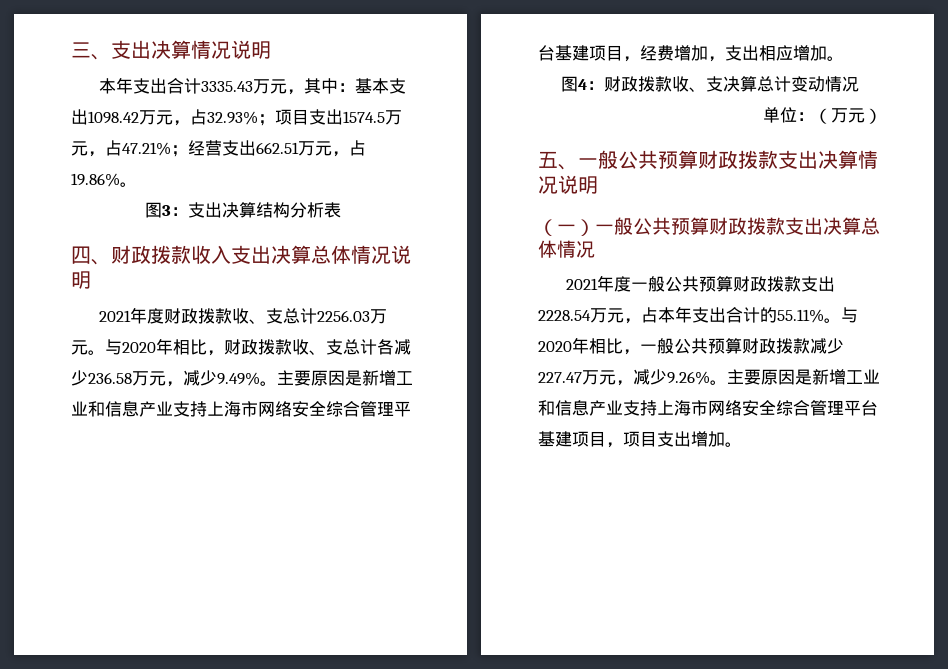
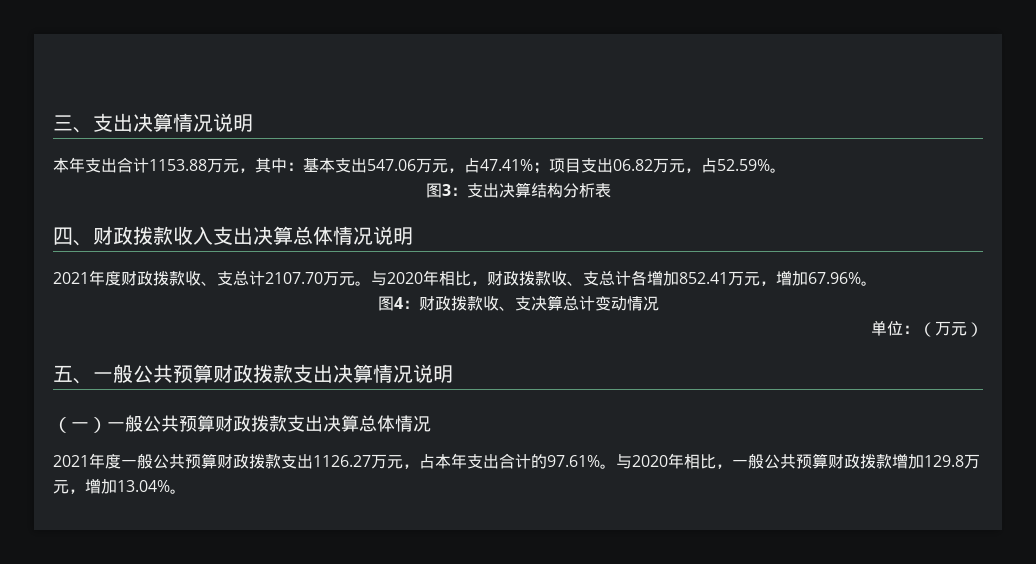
- 本年支出合计3335.43万元，其中：基本支出1098.42万元，占32.93%；项目支出1574.5万元，占47.21%；经营支出662.51万元，占19.86%。
+ 本年支出合计1153.88万元，其中：基本支出547.06万元，占47.41%；项目支出06.82万元，占52.59%。
- 2021年度财政拨款收、支总计2256.03万元。
+ 2021年度财政拨款收、支总计2107.70万元。
- 与2020年相比，财政拨款收、支总计各减少236.58万元，减少9.49%。主要原因是新增工业和信息产业支持上海市网络安全综合管理平台基建项目，经费增加，支出相应增加。
+ 与2020年相比，财政拨款收、支总计各增加852.41万元，增加67.96%。
- 2021年度一般公共预算财政拨款支出2228.54万元，占本年支出合计的55.11%。
+ 2021年度一般公共预算财政拨款支出1126.27万元，占本年支出合计的97.61%。
- 与2020年相比，一般公共预算财政拨款减少227.47万元，减少9.26%。主要原因是新增工业和信息产业支持上海市网络安全综合管理平台基建项目，项目支出增加。
+ 与2020年相比，一般公共预算财政拨款增加129.8万元，增加13.04%。

